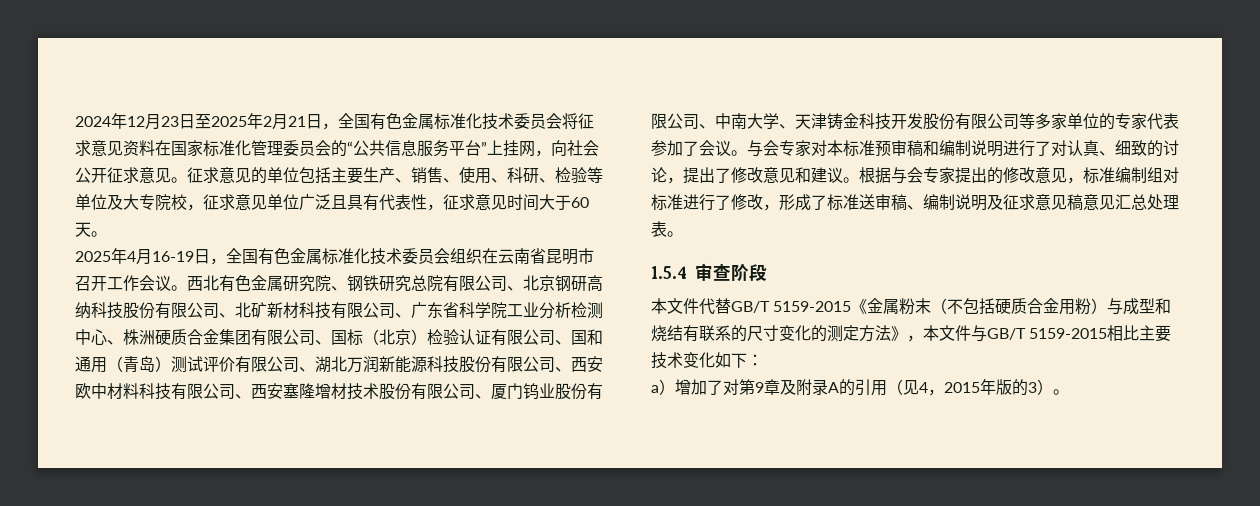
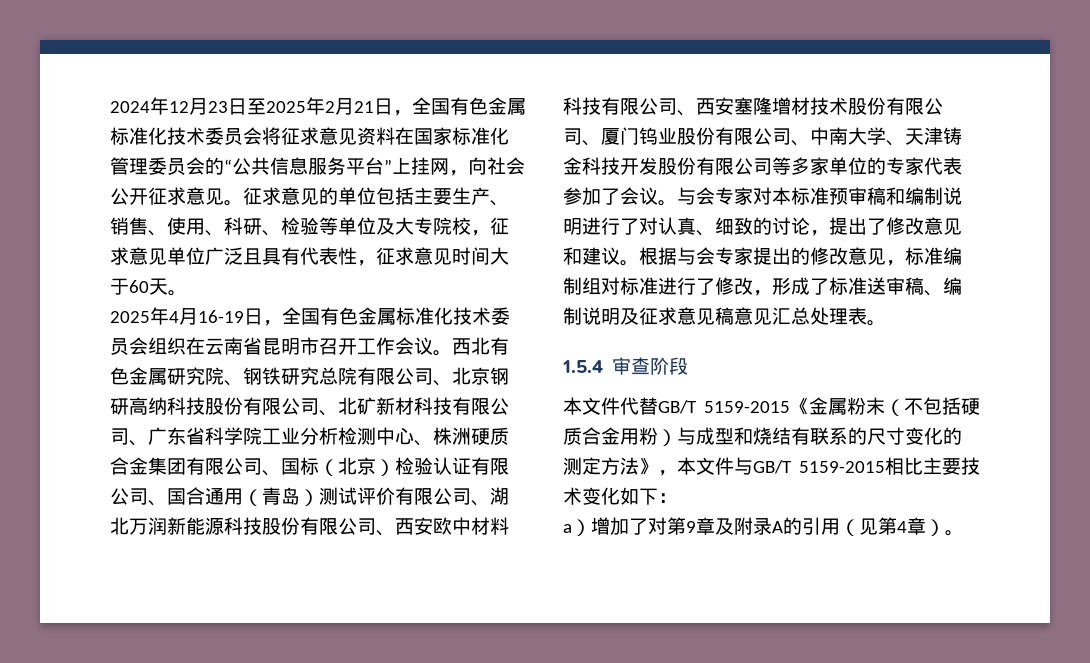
- 西北有色金属研究院、钢铁研究总院有限公司、北京钢研高纳科技股份有限公司、北矿新材科技有限公司、广东省科学院工业分析检测中心、株洲硬质合金集团有限公司、国标（北京）检验认证有限公司、国和通用（青岛）测试评价有限公司、湖北万润新能源科技股份有限公司、西安欧中材料科技有限公司、西安塞隆增材技术股份有限公司、厦门钨业股份有限公司、中南大学、天津铸金科技开发股份有限公司等多家单位的专家代表参加了会议。
+ 西北有色金属研究院、钢铁研究总院有限公司、北京钢研高纳科技股份有限公司、北矿新材科技有限公司、广东省科学院工业分析检测中心、株洲硬质合金集团有限公司、国标（北京）检验认证有限公司、国合通用（青岛）测试评价有限公司、湖北万润新能源科技股份有限公司、西安欧中材料科技有限公司、西安塞隆增材技术股份有限公司、厦门钨业股份有限公司、中南大学、天津铸金科技开发股份有限公司等多家单位的专家代表参加了会议。
- a）增加了对第9章及附录A的引用（见4，2015年版的3）。
+ a）增加了对第9章及附录A的引用（见第4章）。

